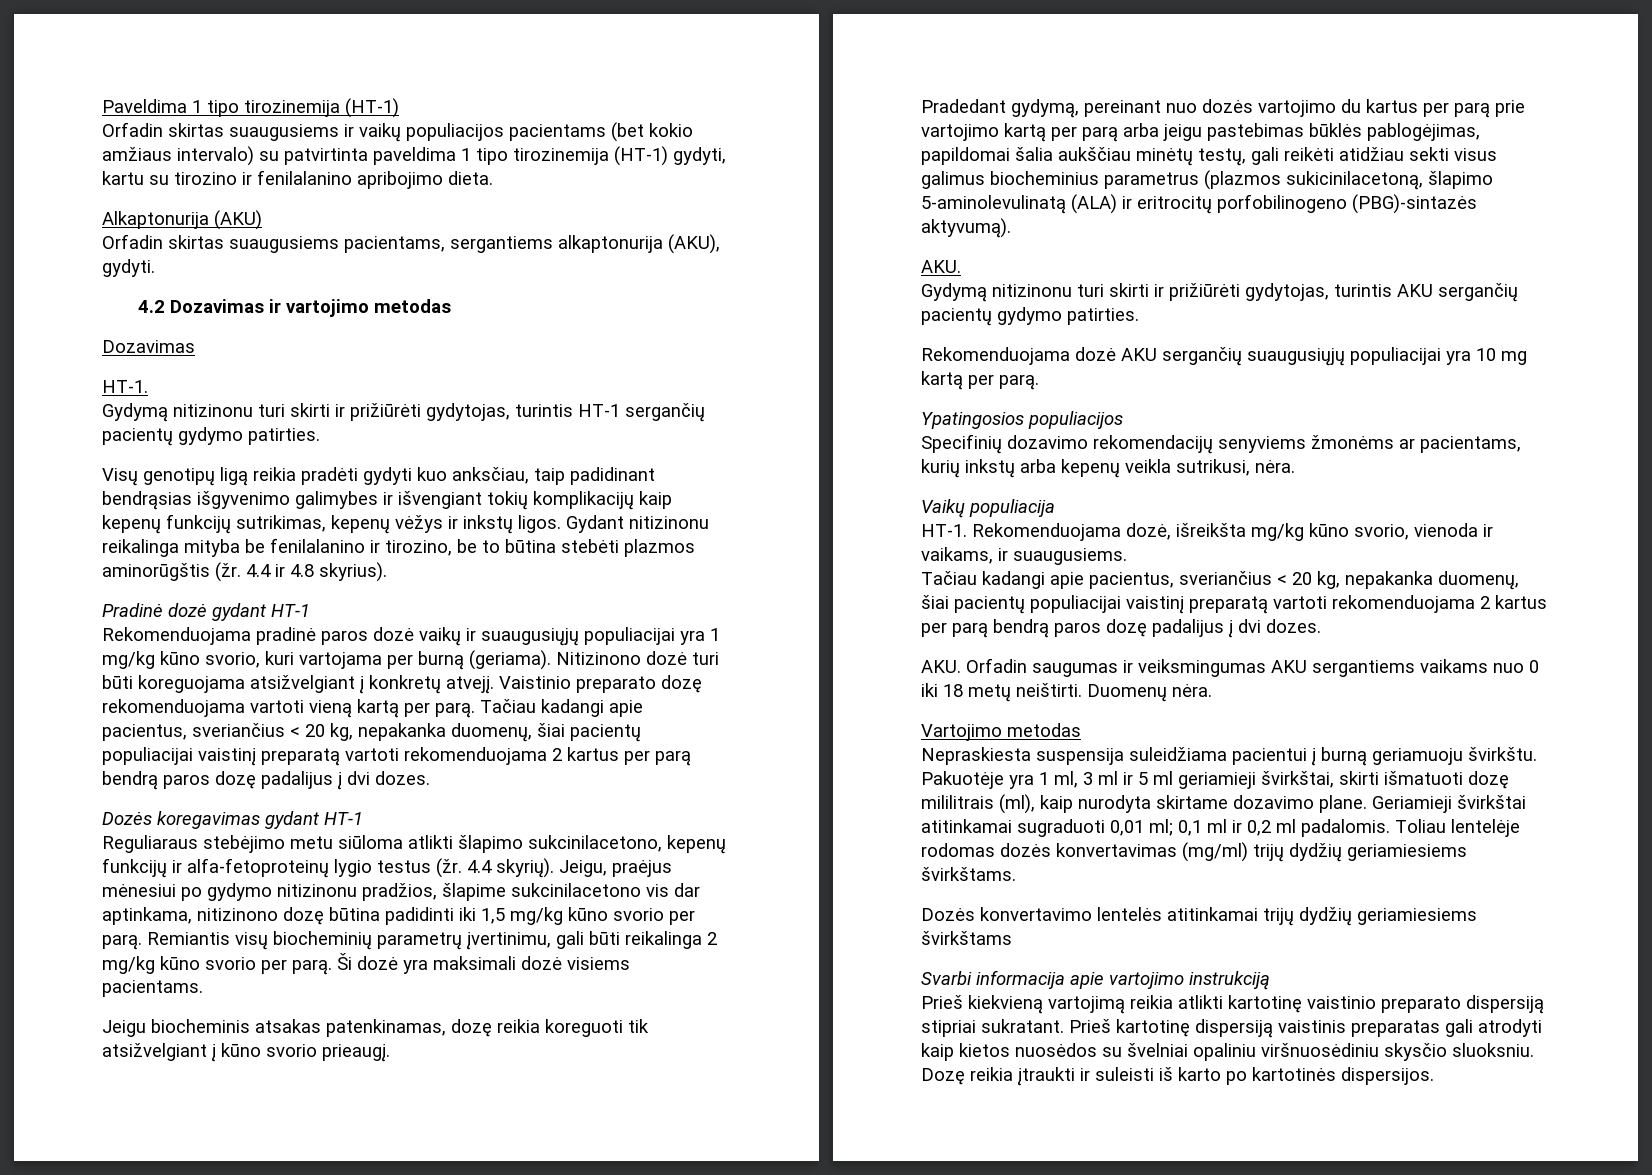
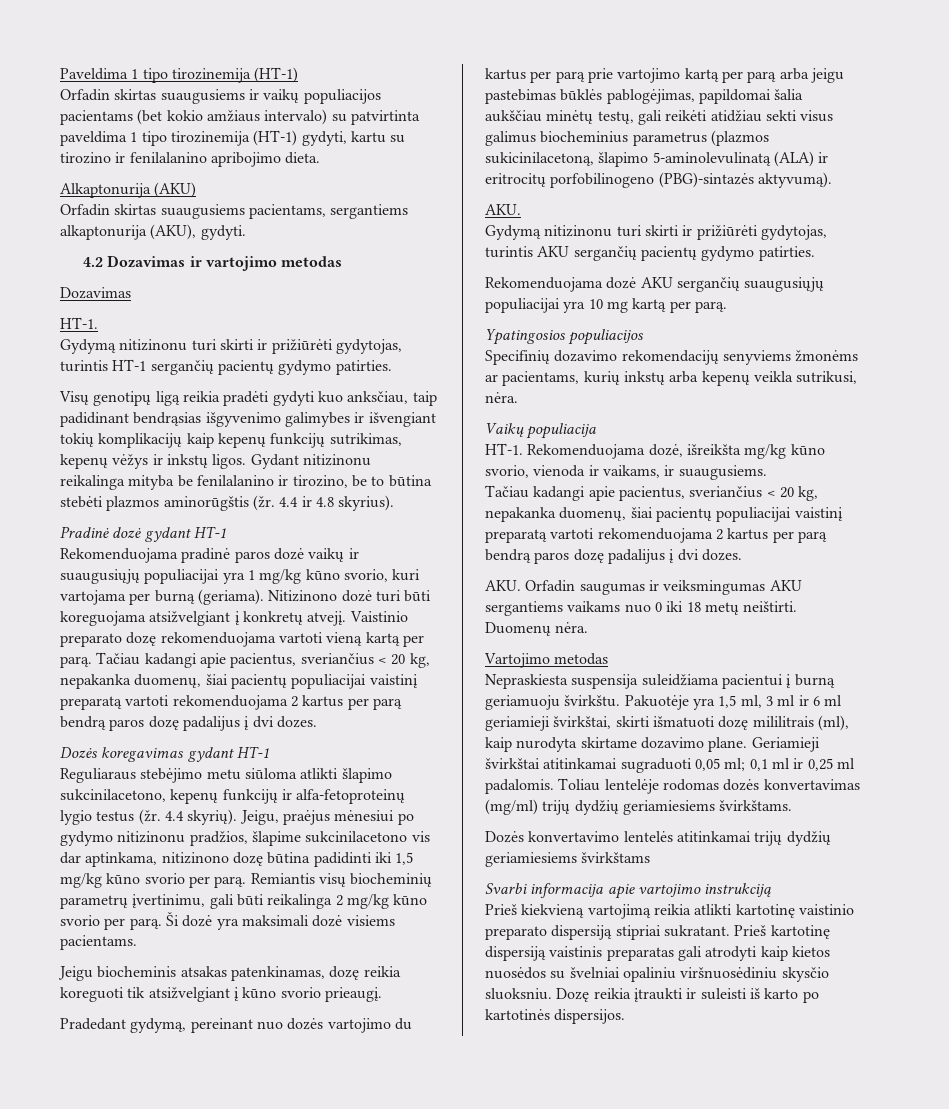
- Pakuotėje yra 1 ml, 3 ml ir 5 ml geriamieji švirkštai, skirti išmatuoti dozę mililitrais (ml), kaip nurodyta skirtame dozavimo plane.
+ Pakuotėje yra 1,5 ml, 3 ml ir 6 ml geriamieji švirkštai, skirti išmatuoti dozę mililitrais (ml), kaip nurodyta skirtame dozavimo plane.
- Geriamieji švirkštai atitinkamai sugraduoti 0,01 ml; 0,1 ml ir 0,2 ml padalomis.
+ Geriamieji švirkštai atitinkamai sugraduoti 0,05 ml; 0,1 ml ir 0,25 ml padalomis.

